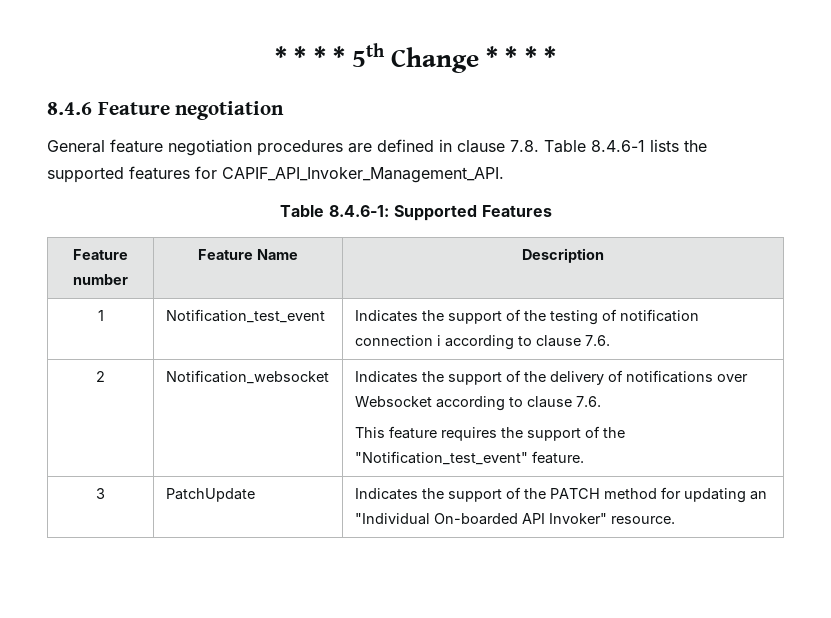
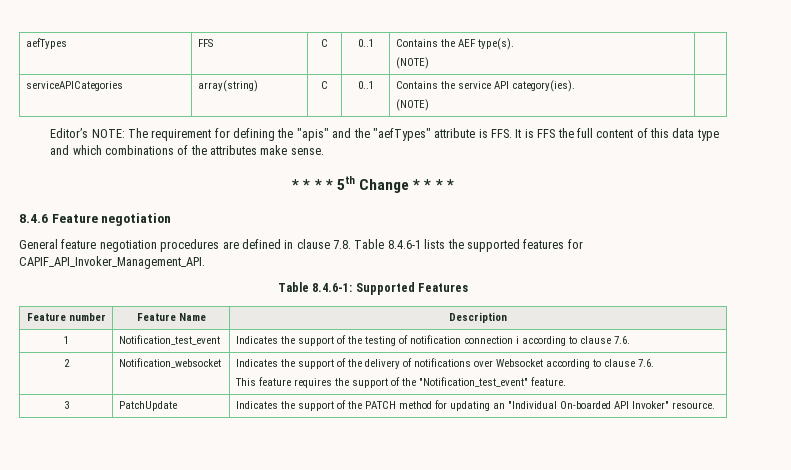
+ aefTypes | FFS | C | 0..1 | Contains the AEF type(s).
+ (NOTE) |
+ serviceAPICategories | array(string) | C | 0..1 | Contains the service API category(ies).
+ (NOTE) |
+ Editor’s NOTE: The requirement for defining the "apis" and the "aefTypes" attribute is FFS. It is FFS the full content of this data type and which combinations of the attributes make sense.

